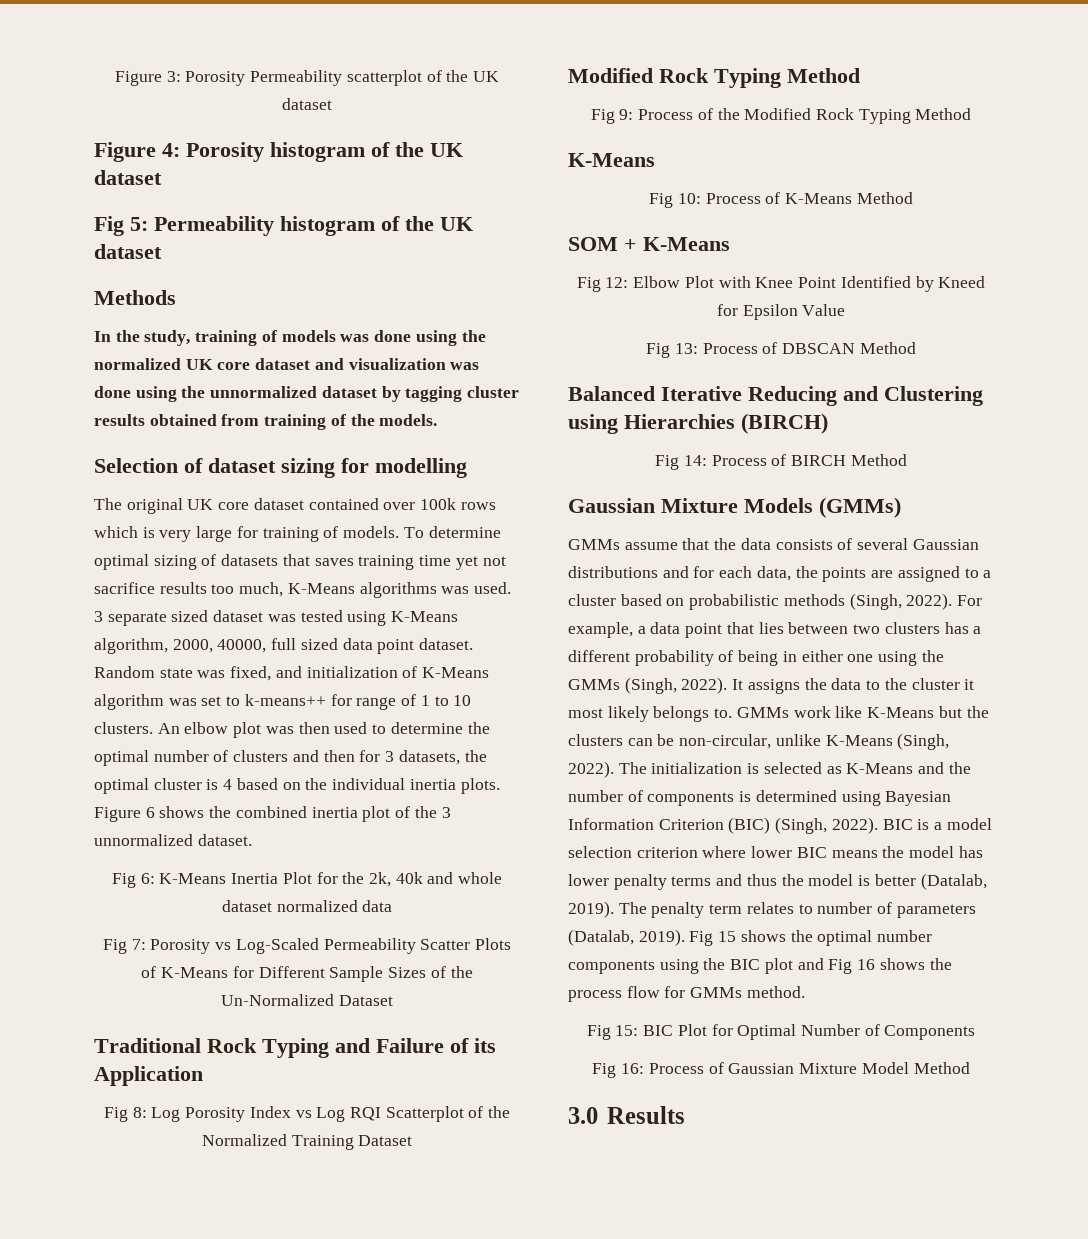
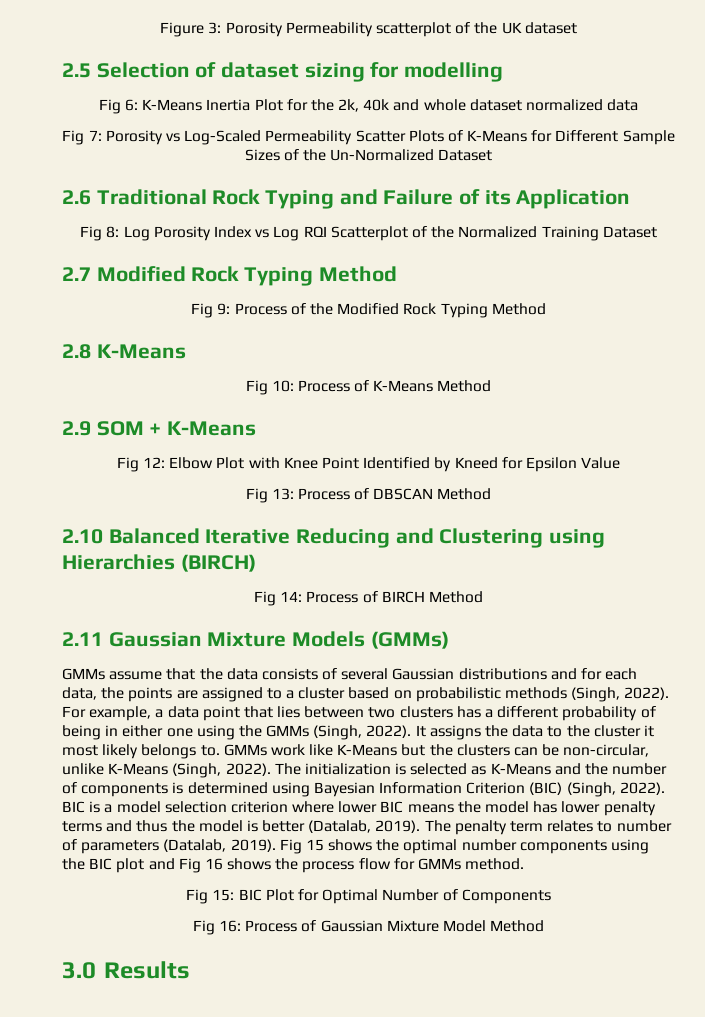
- Figure 4: Porosity histogram of the UK dataset
- Fig 5: Permeability histogram of the UK dataset
- Methods
- In the study, training of models was done using the normalized UK core dataset and visualization was done using the unnormalized dataset by tagging cluster results obtained from training of the models.
- Selection of dataset sizing for modelling
+ 2.5 Selection of dataset sizing for modelling
- The original UK core dataset contained over 100k rows which is very large for training of models. To determine optimal sizing of datasets that saves training time yet not sacrifice results too much, K-Means algorithms was used. 3 separate sized dataset was tested using K-Means algorithm, 2000, 40000, full sized data point dataset. Random state was fixed, and initialization of K-Means algorithm was set to k-means++ for range of 1 to 10 clusters. An elbow plot was then used to determine the optimal number of clusters and then for 3 datasets, the optimal cluster is 4 based on the individual inertia plots. Figure 6 shows the combined inertia plot of the 3 unnormalized dataset.
- Traditional Rock Typing and Failure of its Application
+ 2.6 Traditional Rock Typing and Failure of its Application
  Fig 8: Log Porosity Index vs Log RQI Scatterplot of the Normalized Training Dataset
- Modified Rock Typing Method
+ 2.7 Modified Rock Typing Method
  Fig 9: Process of the Modified Rock Typing Method
- K-Means
+ 2.8 K-Means
- SOM + K-Means
+ 2.9 SOM + K-Means
- Balanced Iterative Reducing and Clustering using Hierarchies (BIRCH)
+ 2.10 Balanced Iterative Reducing and Clustering using Hierarchies (BIRCH)
- Gaussian Mixture Models (GMMs)
+ 2.11 Gaussian Mixture Models (GMMs)

